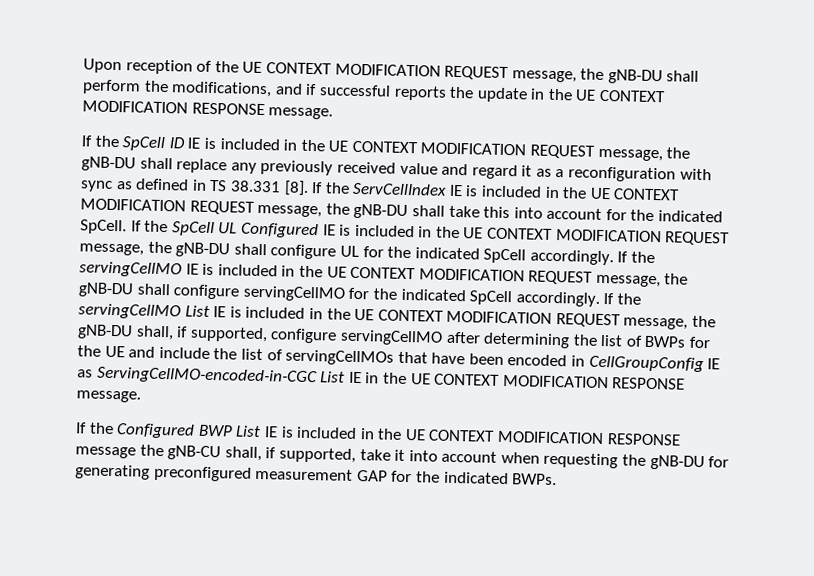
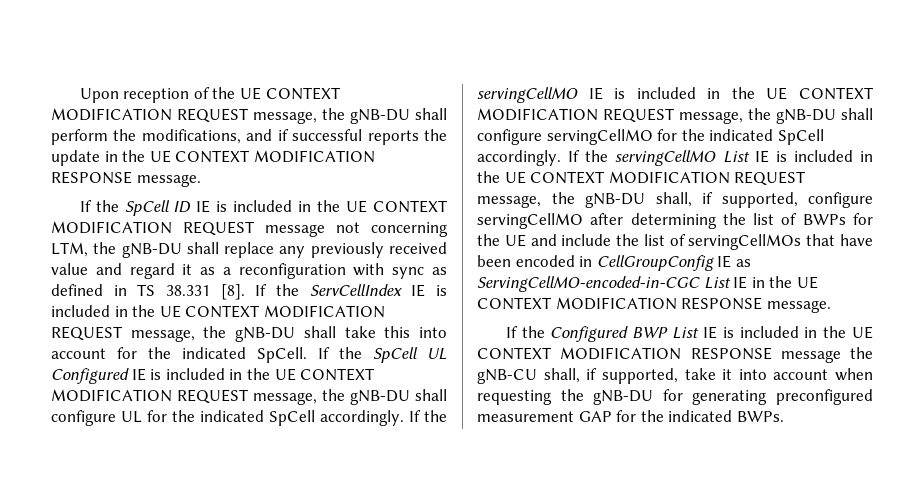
- If the SpCell ID IE is included in the UE CONTEXT MODIFICATION REQUEST message, the gNB-DU shall replace any previously received value and regard it as a reconfiguration with sync as defined in TS 38.331 [8].
+ If the SpCell ID IE is included in the UE CONTEXT MODIFICATION REQUEST message not concerning LTM, the gNB-DU shall replace any previously received value and regard it as a reconfiguration with sync as defined in TS 38.331 [8].

